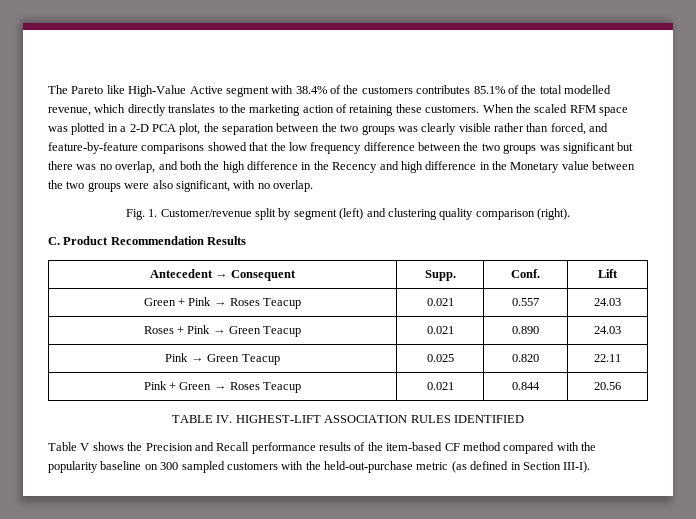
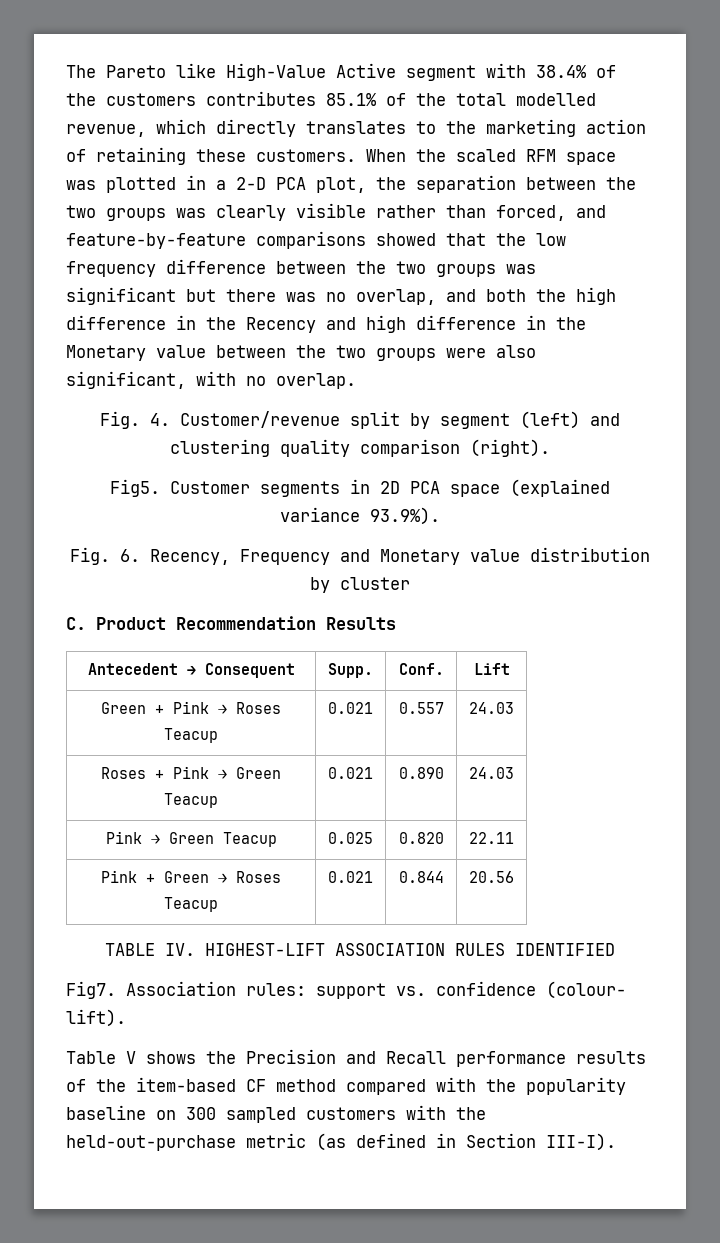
- Fig. 1. Customer/revenue split by segment (left) and clustering quality comparison (right).
+ Fig. 4. Customer/revenue split by segment (left) and clustering quality comparison (right).
+ Fig5. Customer segments in 2D PCA space (explained variance 93.9%).
+ Fig. 6. Recency, Frequency and Monetary value distribution by cluster
+ Fig7. Association rules: support vs. confidence (colour- lift).

